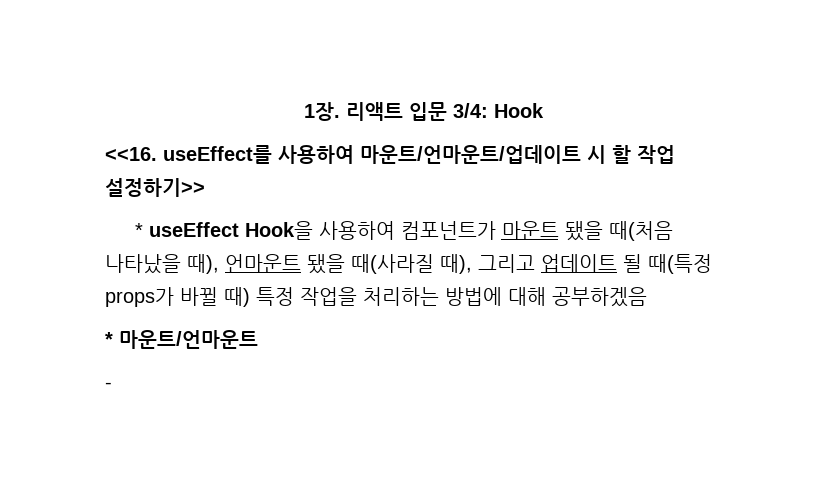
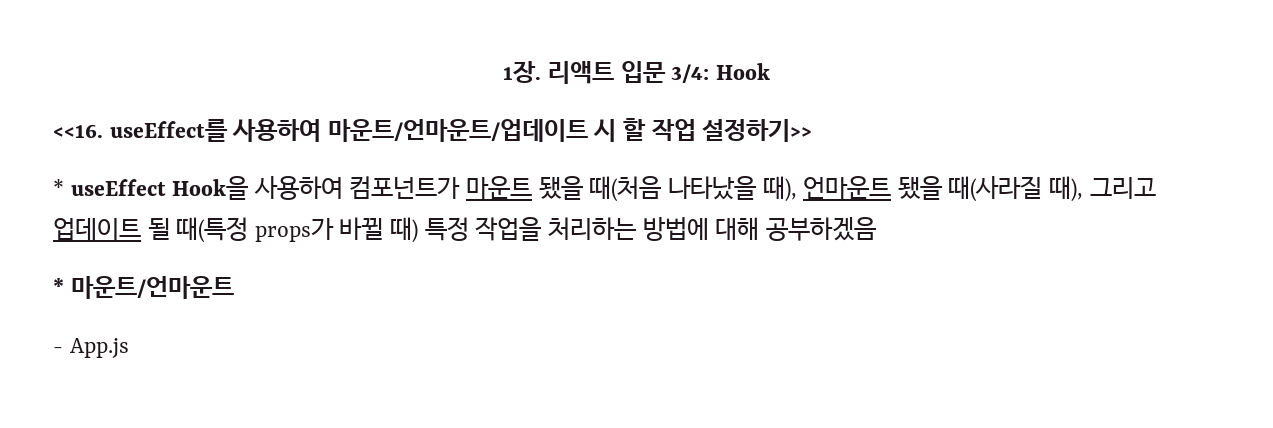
- -
+ - App.js

